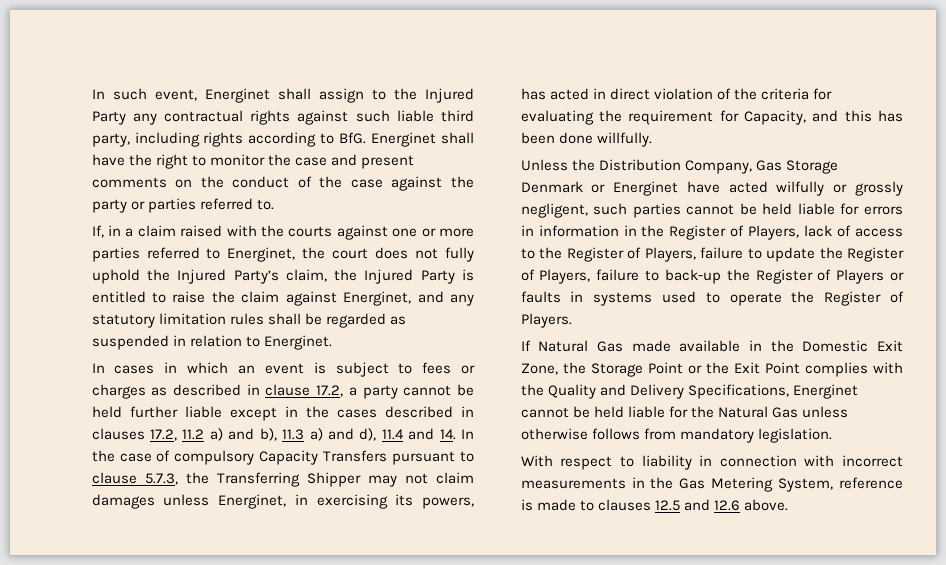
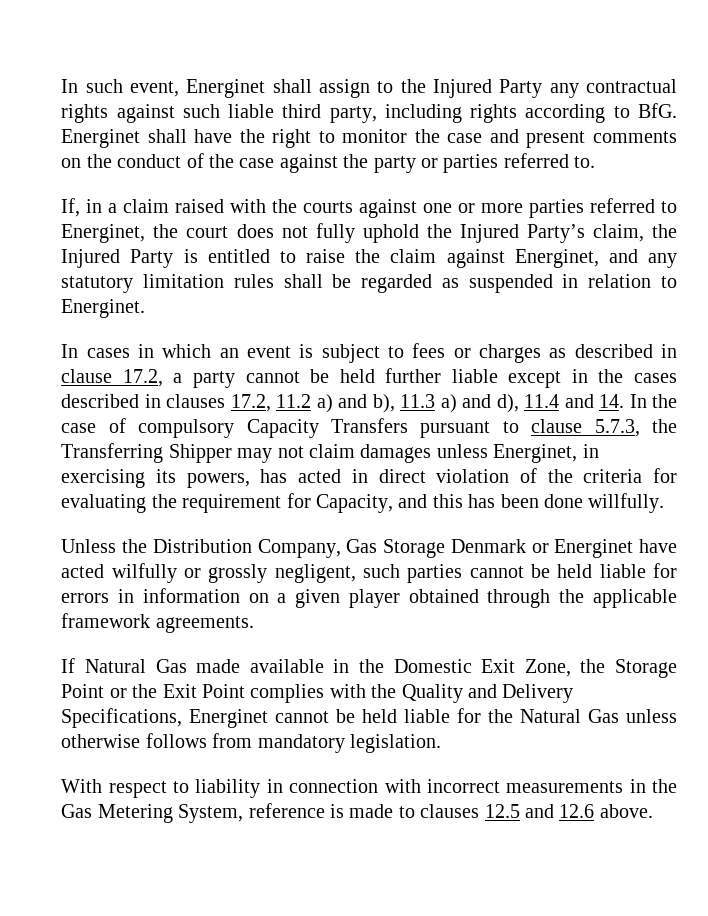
- Unless the Distribution Company, Gas Storage Denmark or Energinet have acted wilfully or grossly negligent, such parties cannot be held liable for errors in information in the Register of Players, lack of access to the Register of Players, failure to update the Register of Players, failure to back-up the Register of Players or faults in systems used to operate the Register of Players.
+ Unless the Distribution Company, Gas Storage Denmark or Energinet have acted wilfully or grossly negligent, such parties cannot be held liable for errors in information on a given player obtained through the applicable framework agreements.

